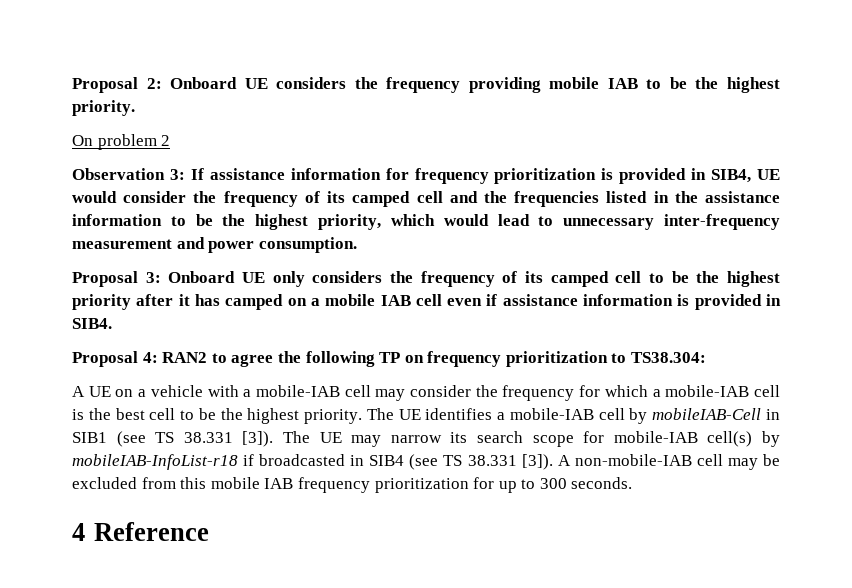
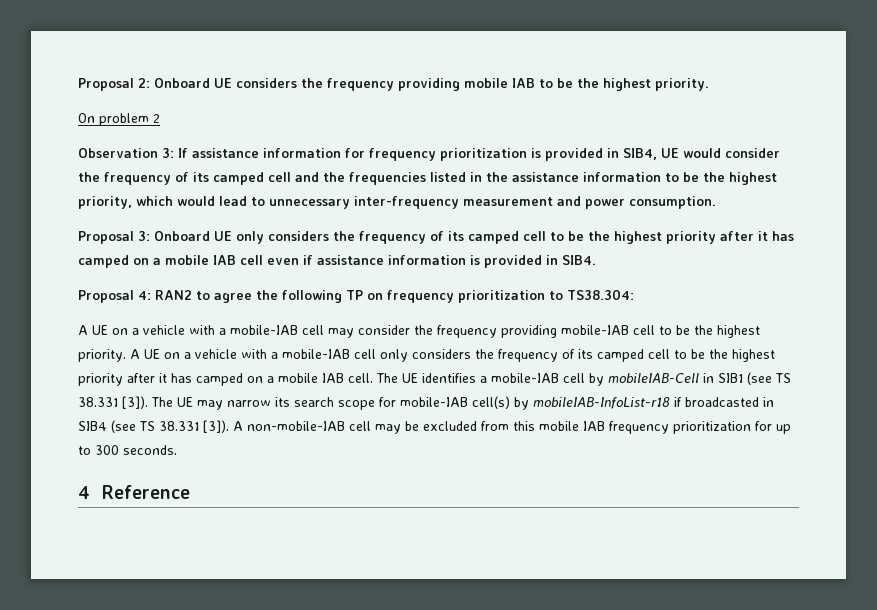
- A UE on a vehicle with a mobile-IAB cell may consider the frequency for which a mobile-IAB cell is the best cell to be the highest priority.
+ A UE on a vehicle with a mobile-IAB cell may consider the frequency providing mobile-IAB cell to be the highest priority.
+ A UE on a vehicle with a mobile-IAB cell only considers the frequency of its camped cell to be the highest priority after it has camped on a mobile IAB cell.

